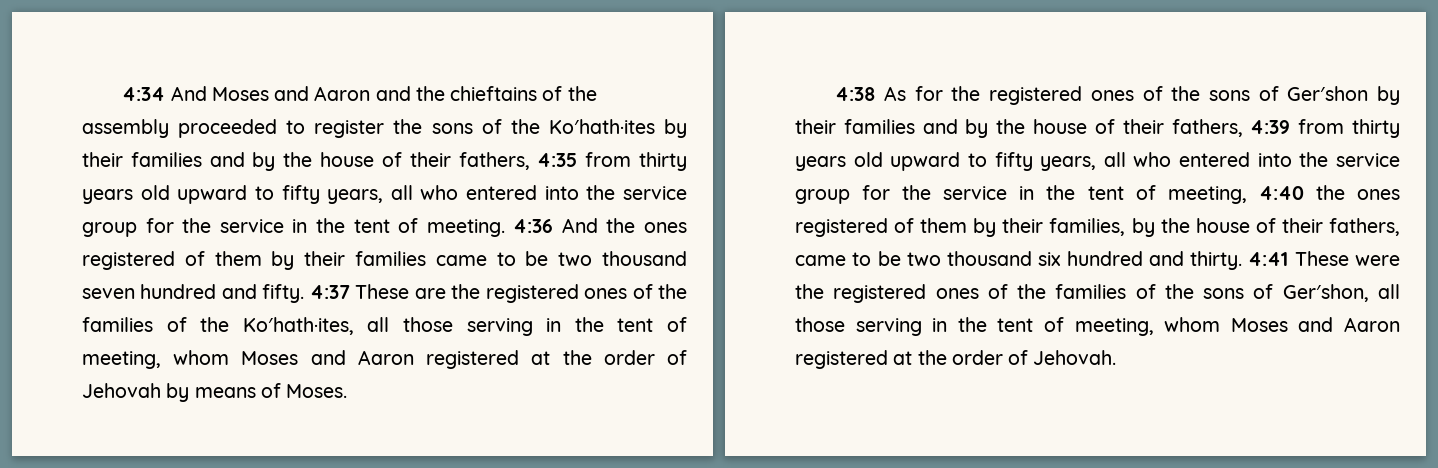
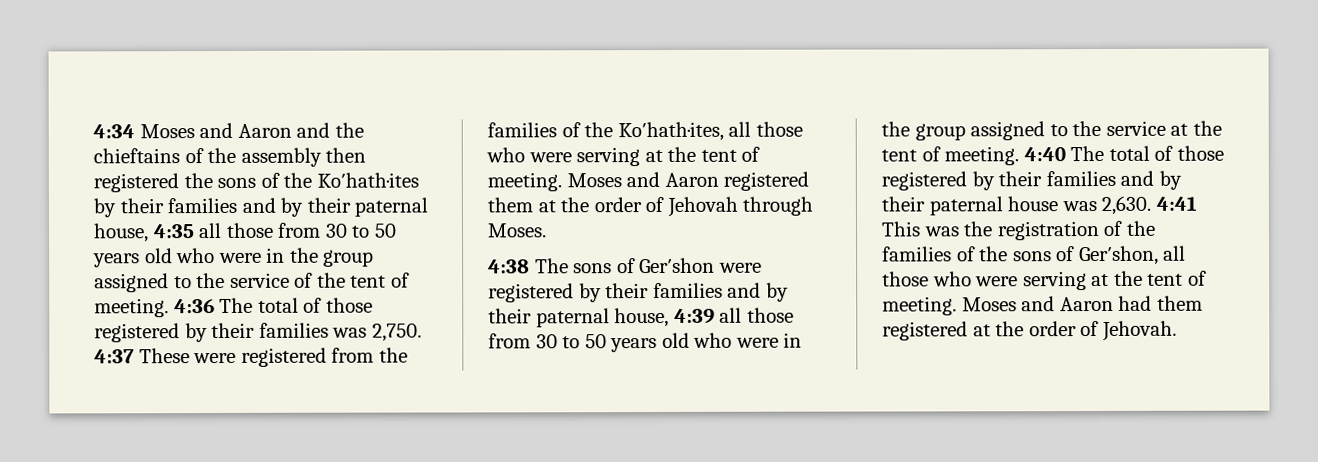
- 4:34 And Moses and Aaron and the chieftains of the assembly proceeded to register the sons of the Ko′hath·ites by their families and by the house of their fathers, 4:35 from thirty years old upward to fifty years, all who entered into the service group for the service in the tent of meeting.
+ 4:34 Moses and Aaron and the chieftains of the assembly then registered the sons of the Ko′hath·ites by their families and by their paternal house, 4:35 all those from 30 to 50 years old who were in the group assigned to the service of the tent of meeting.
- 4:36 And the ones registered of them by their families came to be two thousand seven hundred and fifty. 4:37 These are the registered ones of the families of the Ko′hath·ites, all those serving in the tent of meeting, whom Moses and Aaron registered at the order of Jehovah by means of Moses.
+ 4:36 The total of those registered by their families was 2,750. 4:37 These were registered from the families of the Ko′hath·ites, all those who were serving at the tent of meeting. Moses and Aaron registered them at the order of Jehovah through Moses.
- 4:38 As for the registered ones of the sons of Ger′shon by their families and by the house of their fathers, 4:39 from thirty years old upward to fifty years, all who entered into the service group for the service in the tent of meeting, 4:40 the ones registered of them by their families, by the house of their fathers, came to be two thousand six hundred and thirty. 4:41 These were the registered ones of the families of the sons of Ger′shon, all those serving in the tent of meeting, whom Moses and Aaron registered at the order of Jehovah.
+ 4:38 The sons of Ger′shon were registered by their families and by their paternal house, 4:39 all those from 30 to 50 years old who were in the group assigned to the service at the tent of meeting. 4:40 The total of those registered by their families and by their paternal house was 2,630. 4:41 This was the registration of the families of the sons of Ger′shon, all those who were serving at the tent of meeting. Moses and Aaron had them registered at the order of Jehovah.

